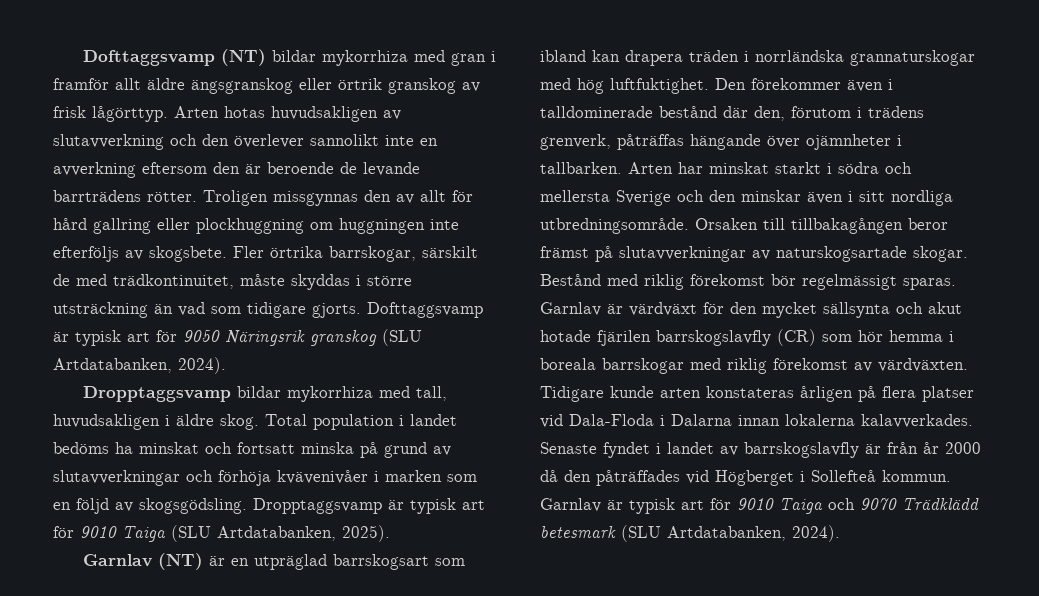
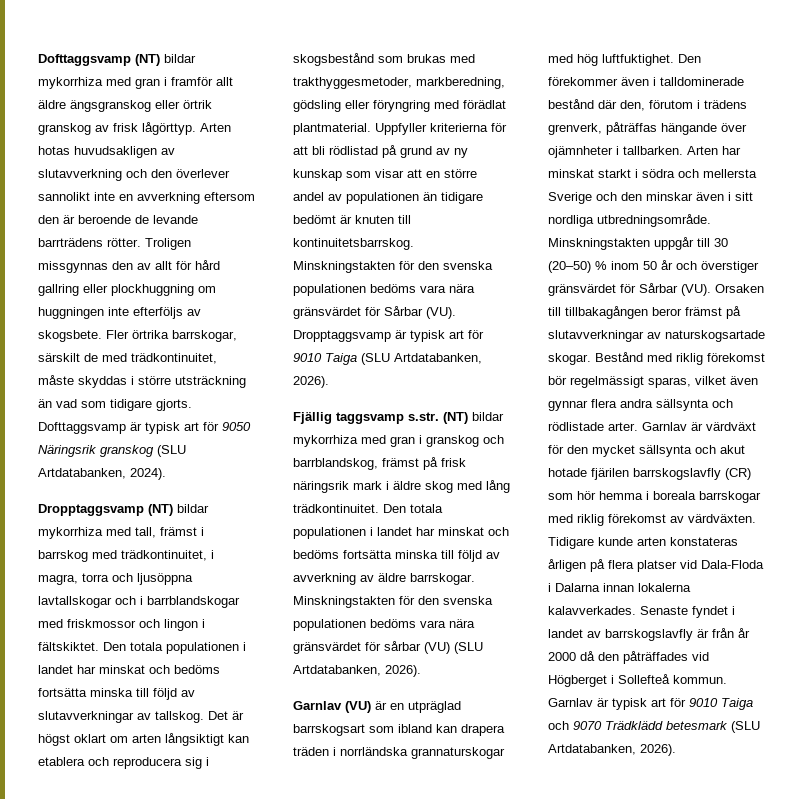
- Dropptaggsvamp bildar mykorrhiza med tall, huvudsakligen i äldre skog. Total population i landet bedöms ha minskat och fortsatt minska på grund av slutavverkningar och förhöja kvävenivåer i marken som en följd av skogsgödsling. Dropptaggsvamp är typisk art för 9010 Taiga (SLU Artdatabanken, 2025).
- Garnlav (NT) är en utpräglad barrskogsart som ibland kan drapera träden i norrländska grannaturskogar med hög luftfuktighet.
+ Dropptaggsvamp (NT) bildar mykorrhiza med tall, främst i barrskog med trädkontinuitet, i magra, torra och ljusöppna lavtallskogar och i barrblandskogar med friskmossor och lingon i fältskiktet. Den totala populationen i landet har minskat och bedöms fortsätta minska till följd av slutavverkningar av tallskog. Det är högst oklart om arten långsiktigt kan etablera och reproducera sig i skogsbestånd som brukas med trakthyggesmetoder, markberedning, gödsling eller föryngring med förädlat plantmaterial. Uppfyller kriterierna för att bli rödlistad på grund av ny kunskap som visar att en större andel av populationen än tidigare bedömt är knuten till kontinuitetsbarrskog. Minskningstakten för den svenska populationen bedöms vara nära gränsvärdet för Sårbar (VU). Dropptaggsvamp är typisk art för 9010 Taiga (SLU Artdatabanken, 2026).
+ Fjällig taggsvamp s.str. (NT) bildar mykorrhiza med gran i granskog och barrblandskog, främst på frisk näringsrik mark i äldre skog med lång trädkontinuitet. Den totala populationen i landet har minskat och bedöms fortsätta minska till följd av avverkning av äldre barrskogar. Minskningstakten för den svenska populationen bedöms vara nära gränsvärdet för sårbar (VU) (SLU Artdatabanken, 2026).
+ Garnlav (VU) är en utpräglad barrskogsart som ibland kan drapera träden i norrländska grannaturskogar med hög luftfuktighet.
- Orsaken till tillbakagången beror främst på slutavverkningar av naturskogsartade skogar.
+ Minskningstakten uppgår till 30 (20–50) % inom 50 år och överstiger gränsvärdet för Sårbar (VU). Orsaken till tillbakagången beror främst på slutavverkningar av naturskogsartade skogar.
- Bestånd med riklig förekomst bör regelmässigt sparas.
+ Bestånd med riklig förekomst bör regelmässigt sparas, vilket även gynnar flera andra sällsynta och rödlistade arter.
- Garnlav är typisk art för 9010 Taiga och 9070 Trädklädd betesmark (SLU Artdatabanken, 2024).
+ Garnlav är typisk art för 9010 Taiga och 9070 Trädklädd betesmark (SLU Artdatabanken, 2026).

